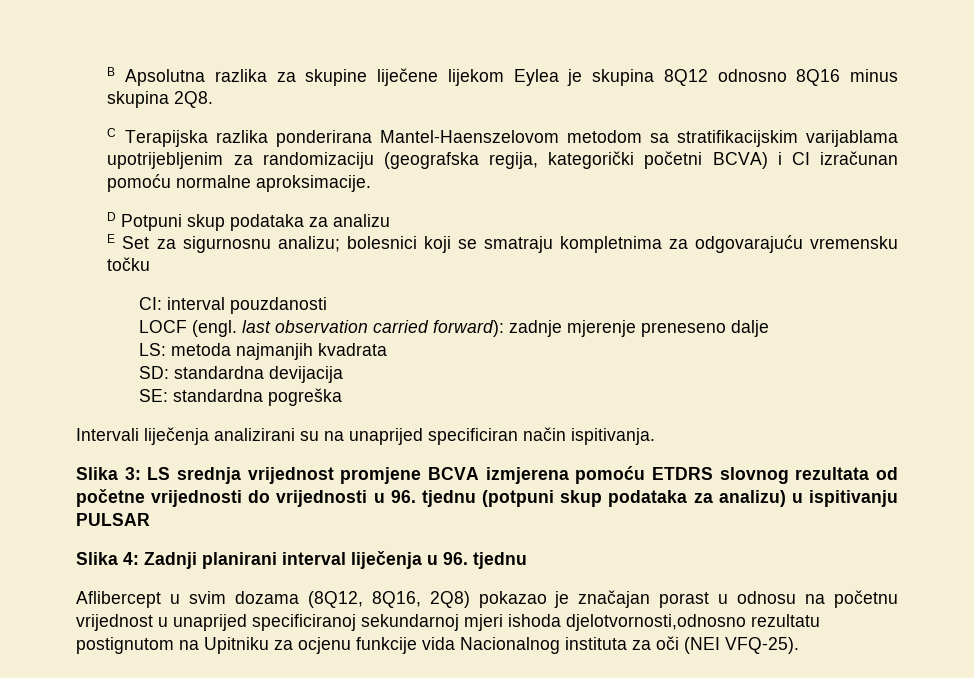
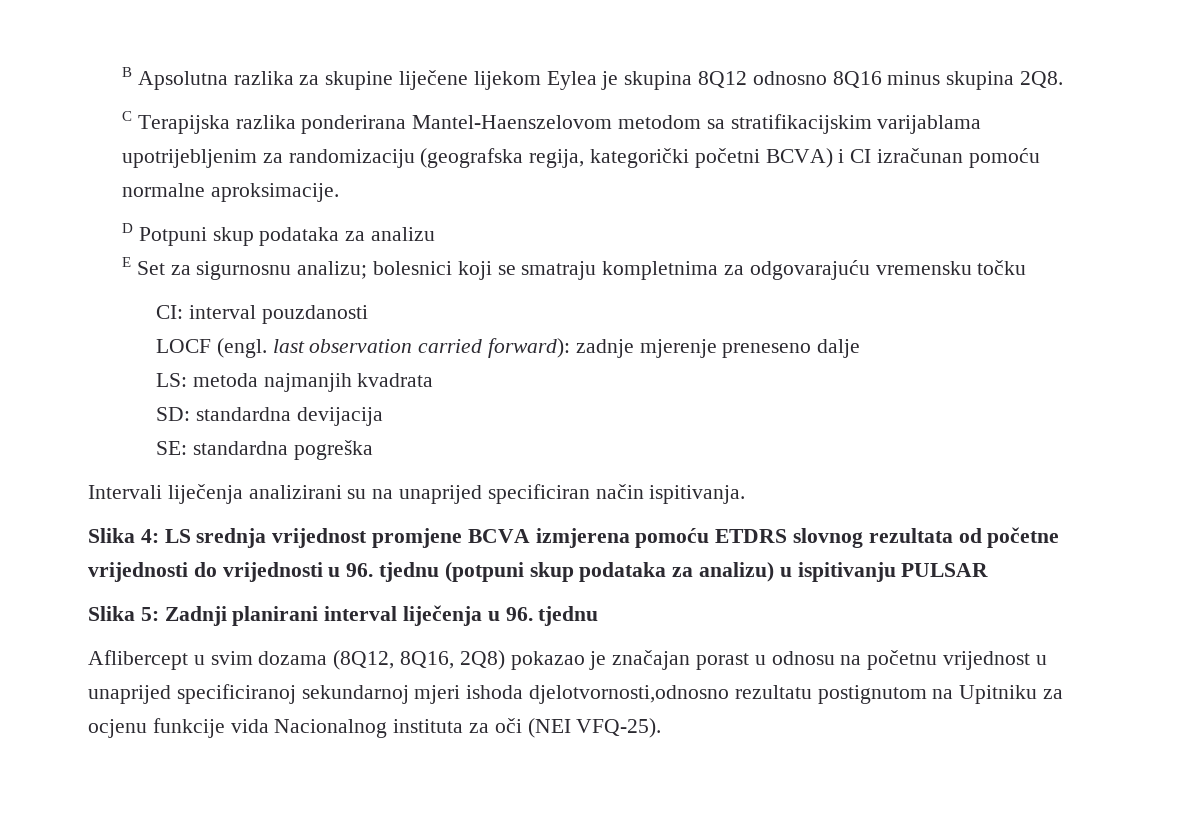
- Slika 3: LS srednja vrijednost promjene BCVA izmjerena pomoću ETDRS slovnog rezultata od početne vrijednosti do vrijednosti u 96. tjednu (potpuni skup podataka za analizu) u ispitivanju PULSAR
+ Slika 4: LS srednja vrijednost promjene BCVA izmjerena pomoću ETDRS slovnog rezultata od početne vrijednosti do vrijednosti u 96. tjednu (potpuni skup podataka za analizu) u ispitivanju PULSAR
- Slika 4: Zadnji planirani interval liječenja u 96. tjednu
+ Slika 5: Zadnji planirani interval liječenja u 96. tjednu

